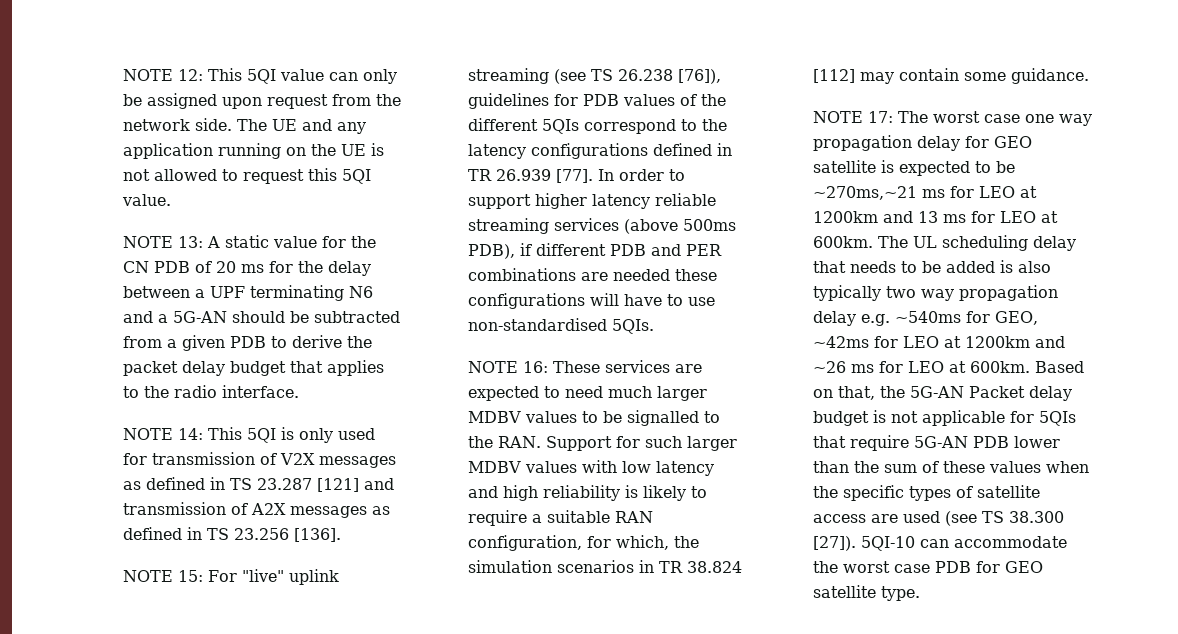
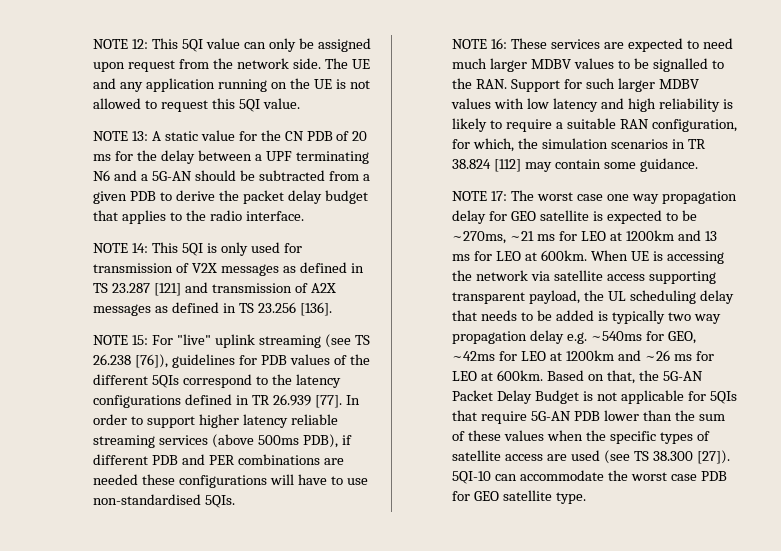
- NOTE 17: The worst case one way propagation delay for GEO satellite is expected to be ~270ms,~21 ms for LEO at 1200km and 13 ms for LEO at 600km.
+ NOTE 17: The worst case one way propagation delay for GEO satellite is expected to be ~270ms, ~21 ms for LEO at 1200km and 13 ms for LEO at 600km.
- The UL scheduling delay that needs to be added is also typically two way propagation delay e.g. ~540ms for GEO, ~42ms for LEO at 1200km and ~26 ms for LEO at 600km.
+ When UE is accessing the network via satellite access supporting transparent payload, the UL scheduling delay that needs to be added is typically two way propagation delay e.g. ~540ms for GEO, ~42ms for LEO at 1200km and ~26 ms for LEO at 600km.
- Based on that, the 5G-AN Packet delay budget is not applicable for 5QIs that require 5G-AN PDB lower than the sum of these values when the specific types of satellite access are used (see TS 38.300 [27]).
+ Based on that, the 5G-AN Packet Delay Budget is not applicable for 5QIs that require 5G-AN PDB lower than the sum of these values when the specific types of satellite access are used (see TS 38.300 [27]).

